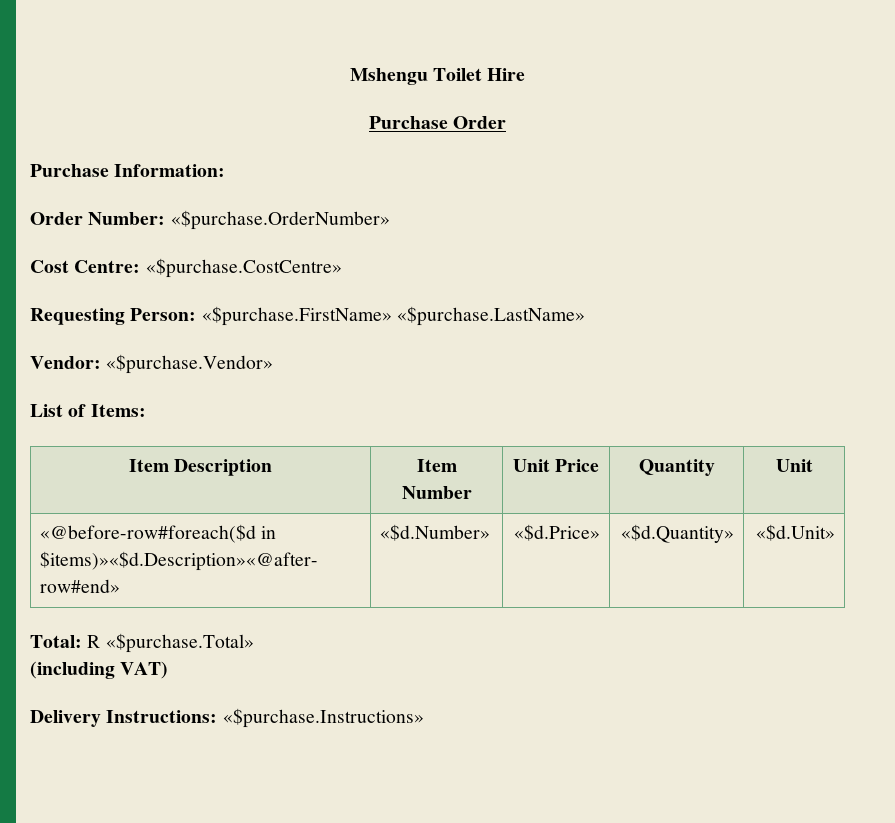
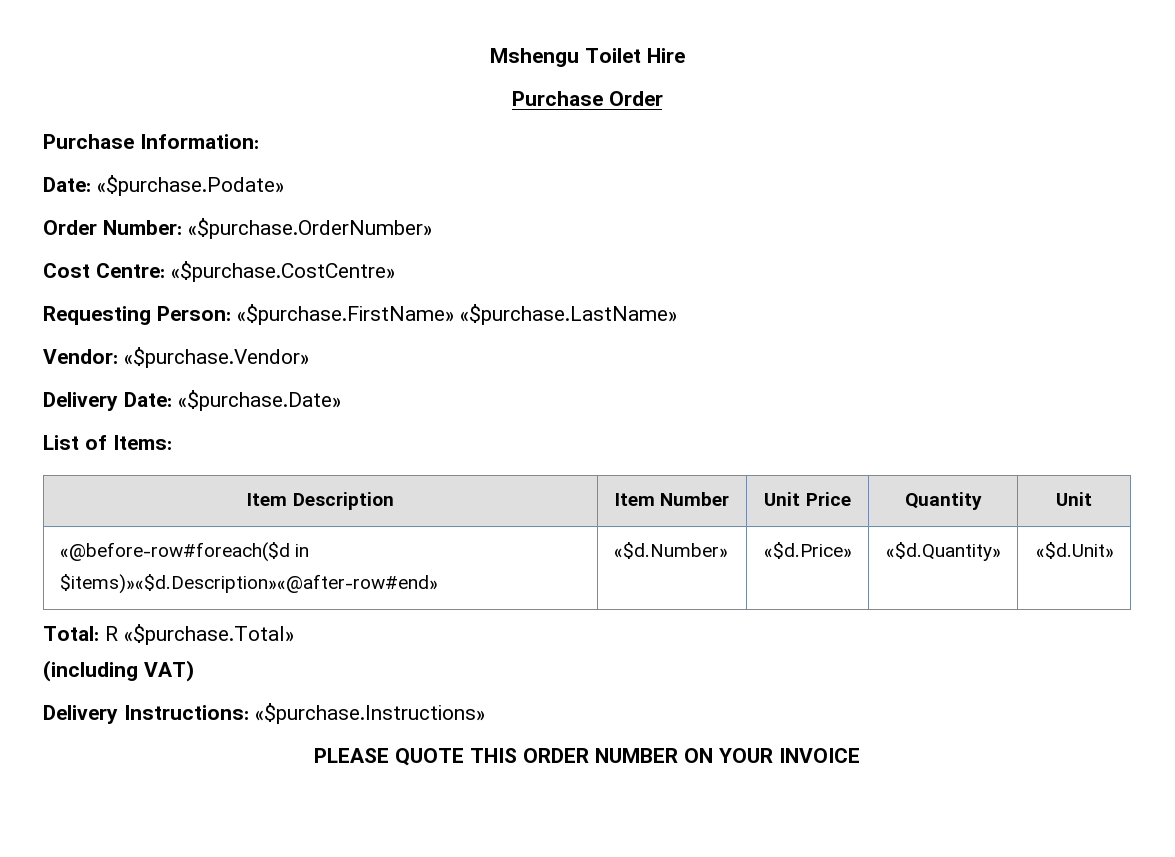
+ Date: «$purchase.Podate»
+ Delivery Date: «$purchase.Date»
+ PLEASE QUOTE THIS ORDER NUMBER ON YOUR INVOICE

